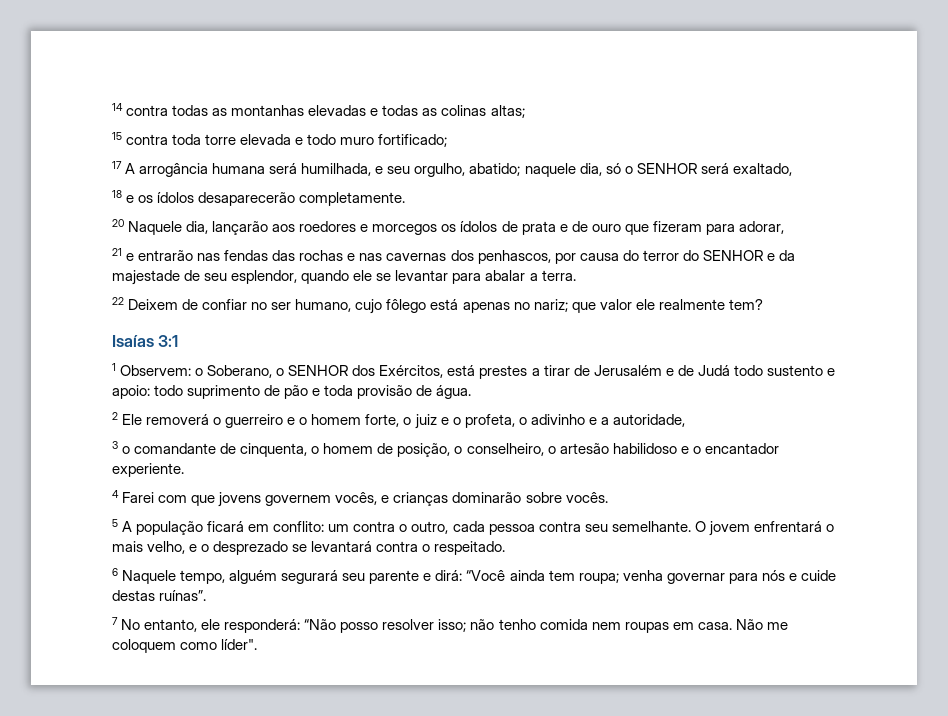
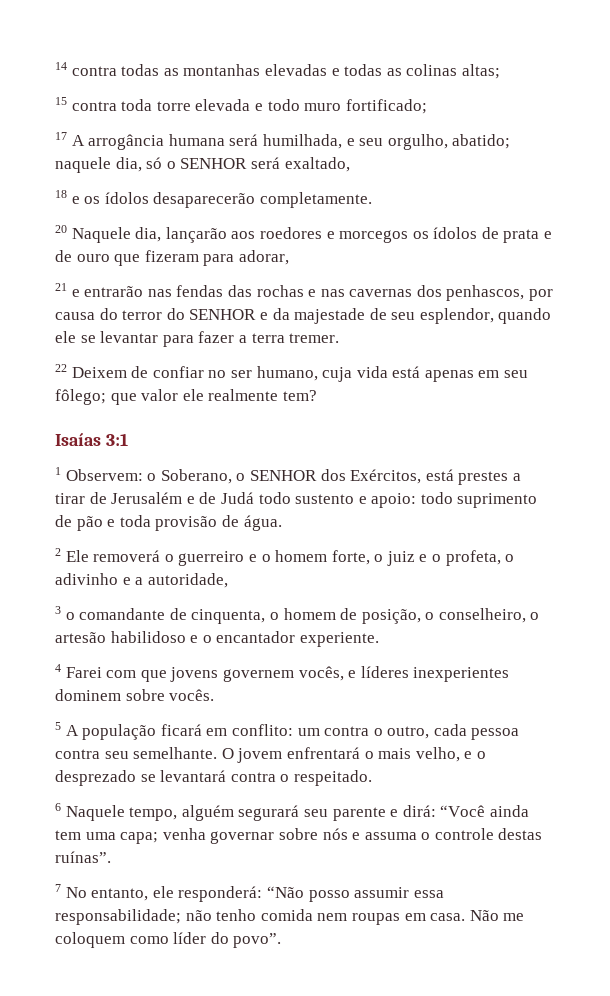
- 21 e entrarão nas fendas das rochas e nas cavernas dos penhascos, por causa do terror do SENHOR e da majestade de seu esplendor, quando ele se levantar para abalar a terra.
+ 21 e entrarão nas fendas das rochas e nas cavernas dos penhascos, por causa do terror do SENHOR e da majestade de seu esplendor, quando ele se levantar para fazer a terra tremer.
- 22 Deixem de confiar no ser humano, cujo fôlego está apenas no nariz; que valor ele realmente tem?
+ 22 Deixem de confiar no ser humano, cuja vida está apenas em seu fôlego; que valor ele realmente tem?
- 4 Farei com que jovens governem vocês, e crianças dominarão sobre vocês.
+ 4 Farei com que jovens governem vocês, e líderes inexperientes dominem sobre vocês.
- 6 Naquele tempo, alguém segurará seu parente e dirá: “Você ainda tem roupa; venha governar para nós e cuide destas ruínas”.
+ 6 Naquele tempo, alguém segurará seu parente e dirá: “Você ainda tem uma capa; venha governar sobre nós e assuma o controle destas ruínas”.
- 7 No entanto, ele responderá: “Não posso resolver isso; não tenho comida nem roupas em casa.
+ 7 No entanto, ele responderá: “Não posso assumir essa responsabilidade; não tenho comida nem roupas em casa.
- Não me coloquem como líder".
+ Não me coloquem como líder do povo”.

